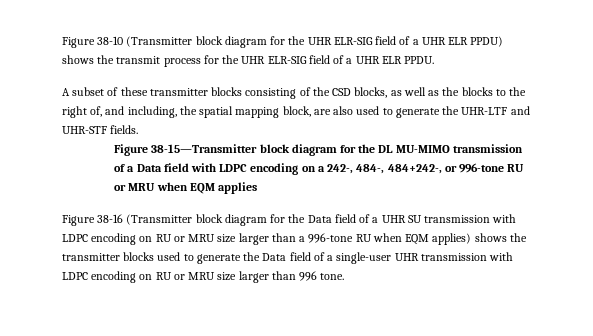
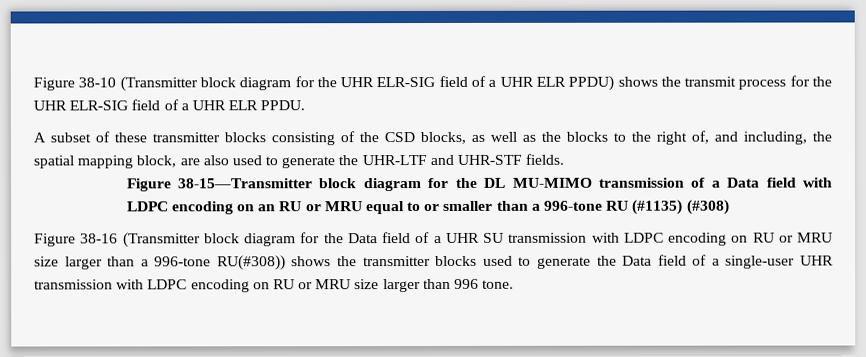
- Figure 38-15—Transmitter block diagram for the DL MU-MIMO transmission of a Data field with LDPC encoding on a 242-, 484-, 484+242-, or 996-tone RU or MRU when EQM applies
+ Figure 38-15—Transmitter block diagram for the DL MU-MIMO transmission of a Data field with LDPC encoding on an RU or MRU equal to or smaller than a 996-tone RU (#1135) (#308)
- Figure 38-16 (Transmitter block diagram for the Data field of a UHR SU transmission with LDPC encoding on RU or MRU size larger than a 996-tone RU when EQM applies) shows the transmitter blocks used to generate the Data field of a single-user UHR transmission with LDPC encoding on RU or MRU size larger than 996 tone.
+ Figure 38-16 (Transmitter block diagram for the Data field of a UHR SU transmission with LDPC encoding on RU or MRU size larger than a 996-tone RU(#308)) shows the transmitter blocks used to generate the Data field of a single-user UHR transmission with LDPC encoding on RU or MRU size larger than 996 tone.

